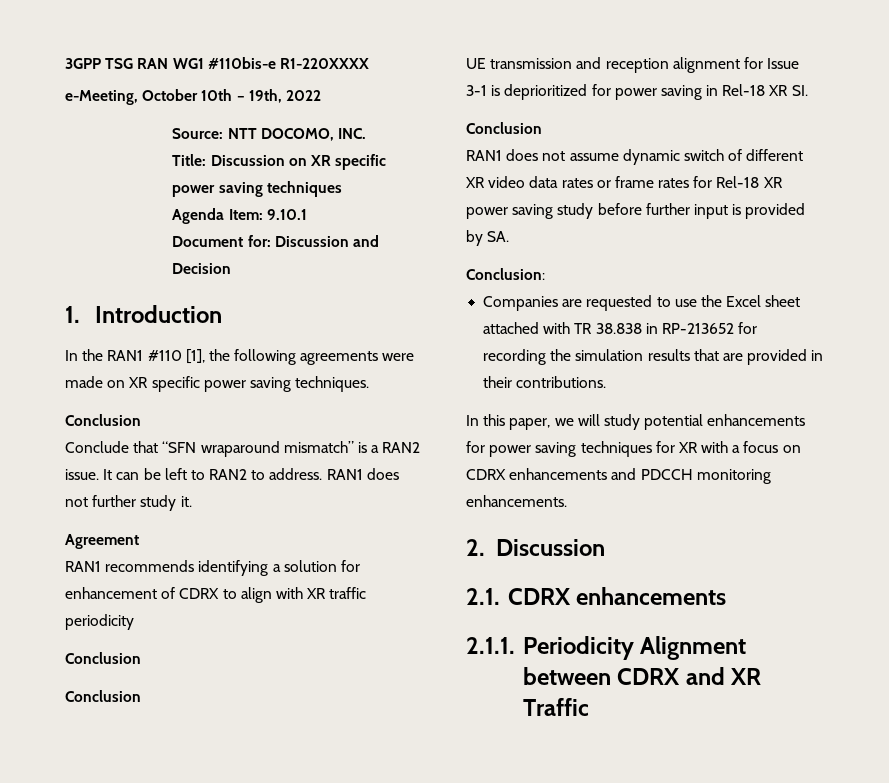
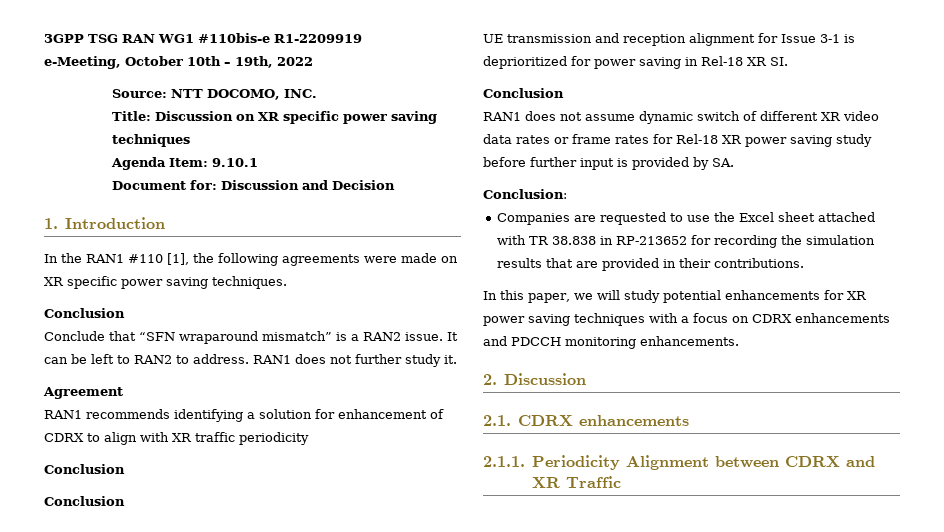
- 3GPP TSG RAN WG1 #110bis-e R1-220XXXX
+ 3GPP TSG RAN WG1 #110bis-e R1-2209919
- In this paper, we will study potential enhancements for power saving techniques for XR with a focus on CDRX enhancements and PDCCH monitoring enhancements.
+ In this paper, we will study potential enhancements for XR power saving techniques with a focus on CDRX enhancements and PDCCH monitoring enhancements.

